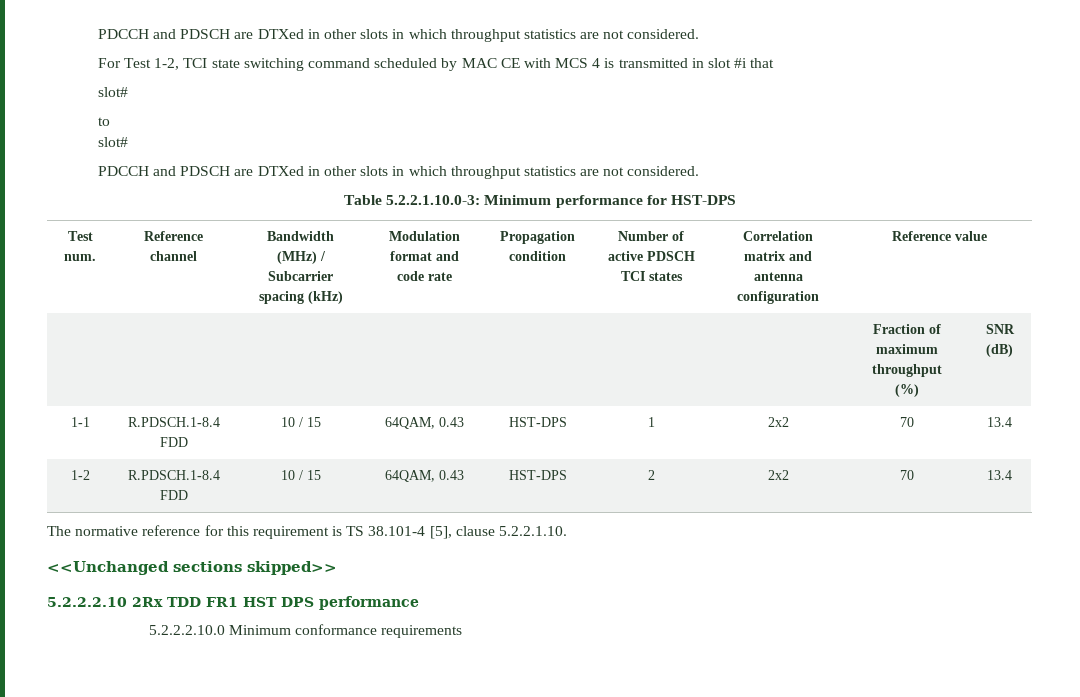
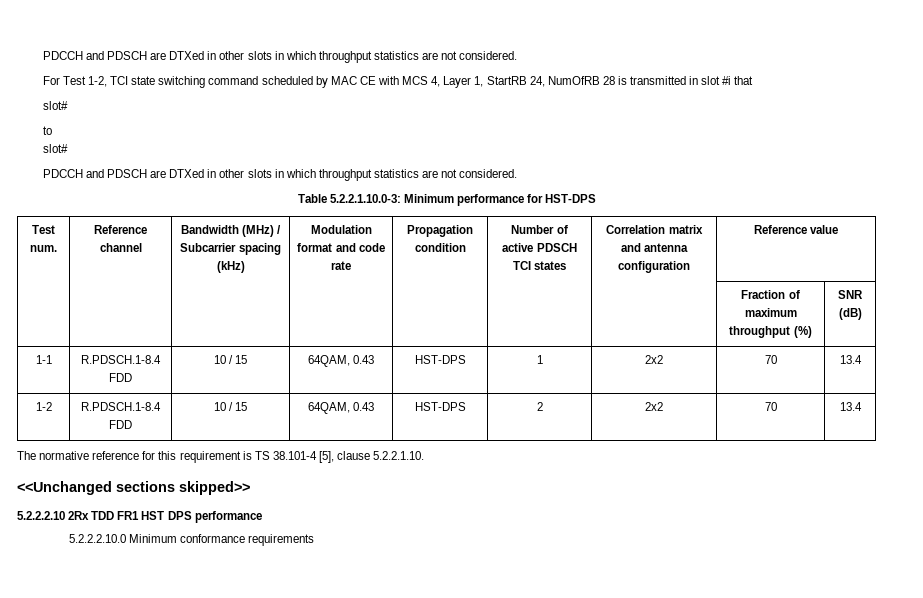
- For Test 1-2, TCI state switching command scheduled by MAC CE with MCS 4 is transmitted in slot #i that
+ For Test 1-2, TCI state switching command scheduled by MAC CE with MCS 4, Layer 1, StartRB 24, NumOfRB 28 is transmitted in slot #i that

